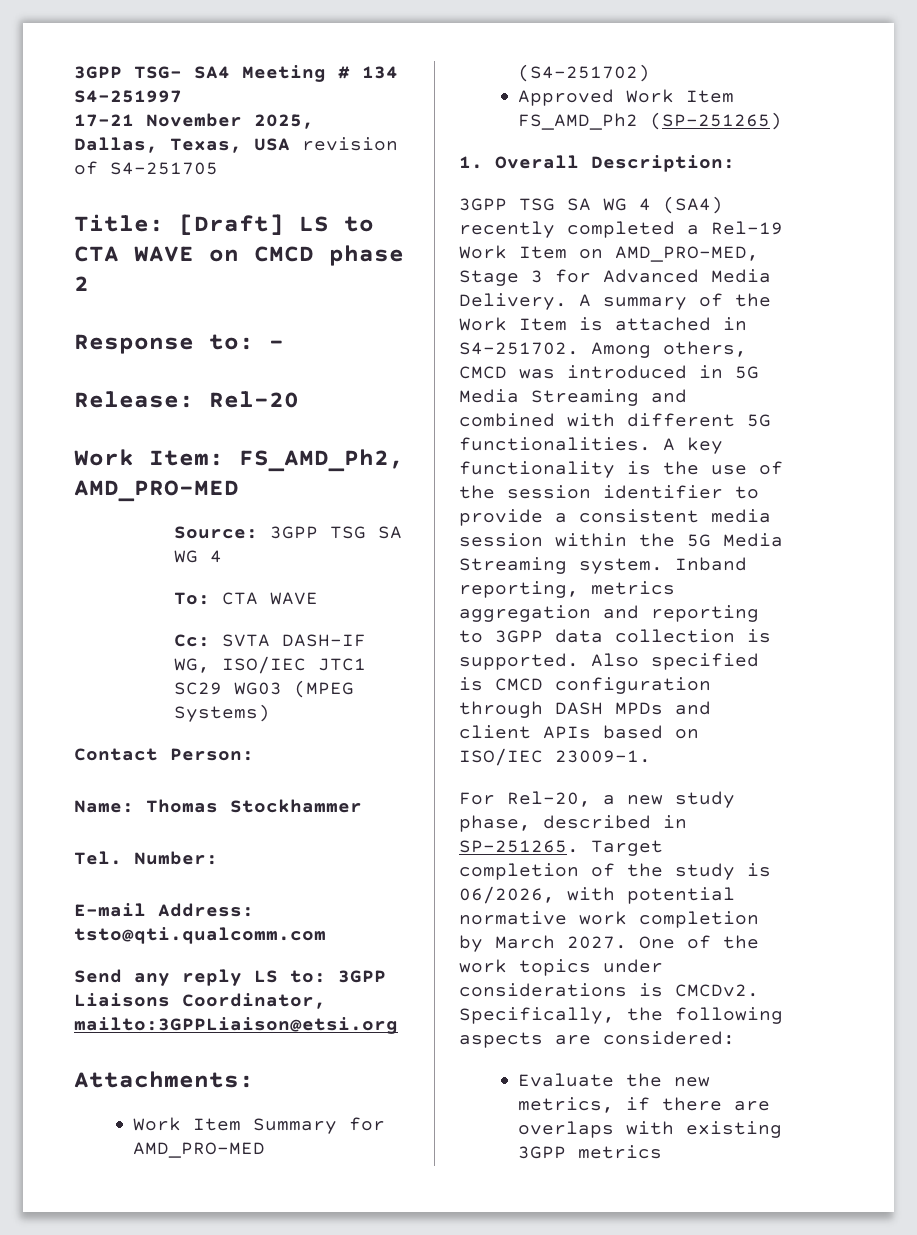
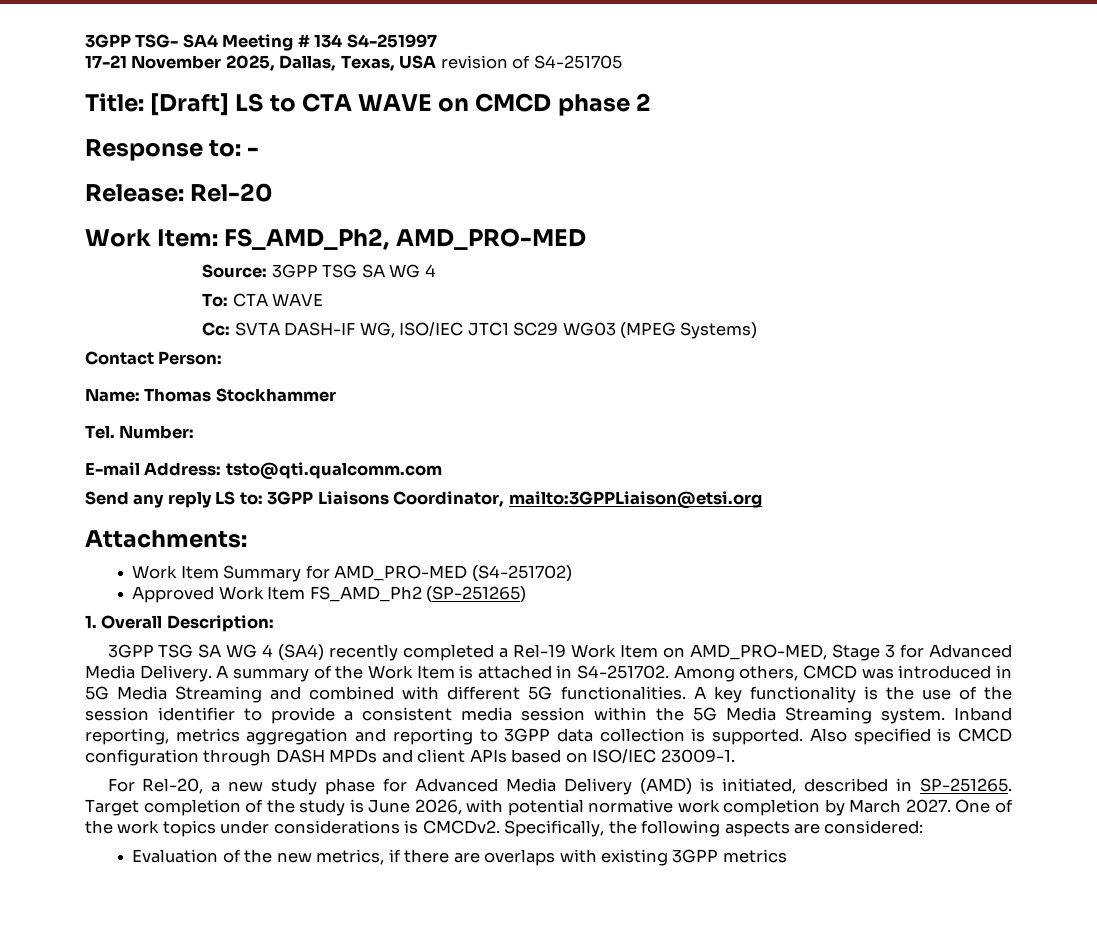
- For Rel-20, a new study phase, described in SP-251265.
+ For Rel-20, a new study phase for Advanced Media Delivery (AMD) is initiated, described in SP-251265.
- Target completion of the study is 06/2026, with potential normative work completion by March 2027.
+ Target completion of the study is June 2026, with potential normative work completion by March 2027.
- Evaluate the new metrics, if there are overlaps with existing 3GPP metrics
+ Evaluation of the new metrics, if there are overlaps with existing 3GPP metrics

